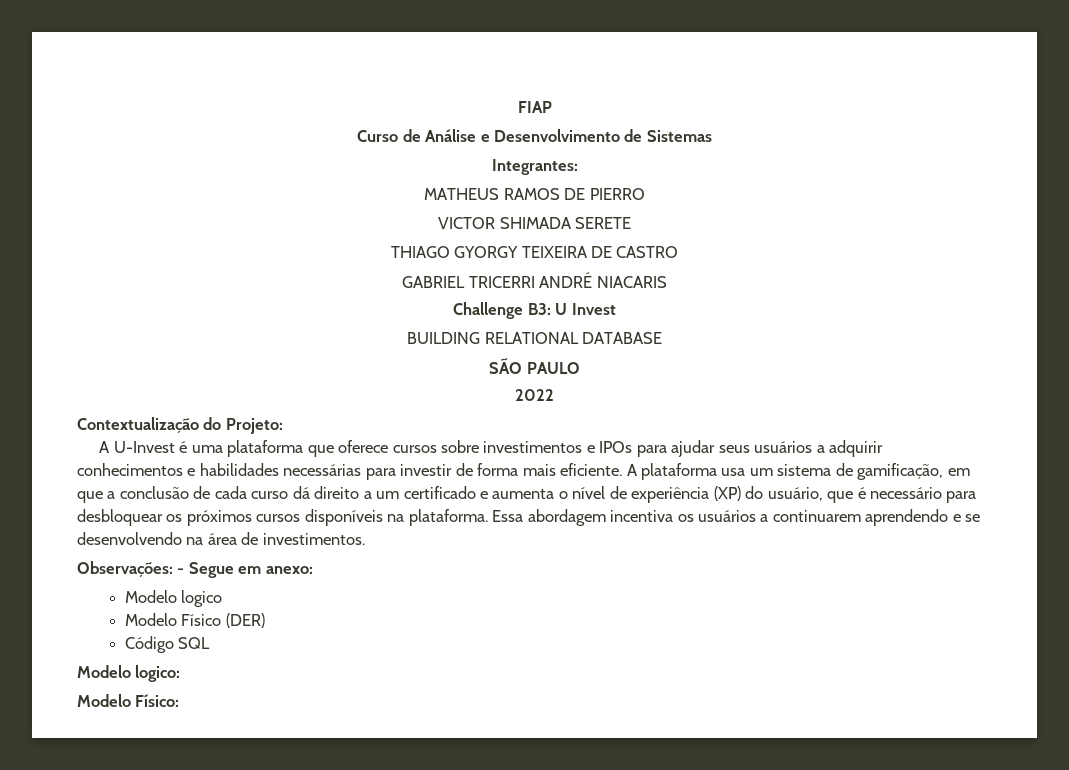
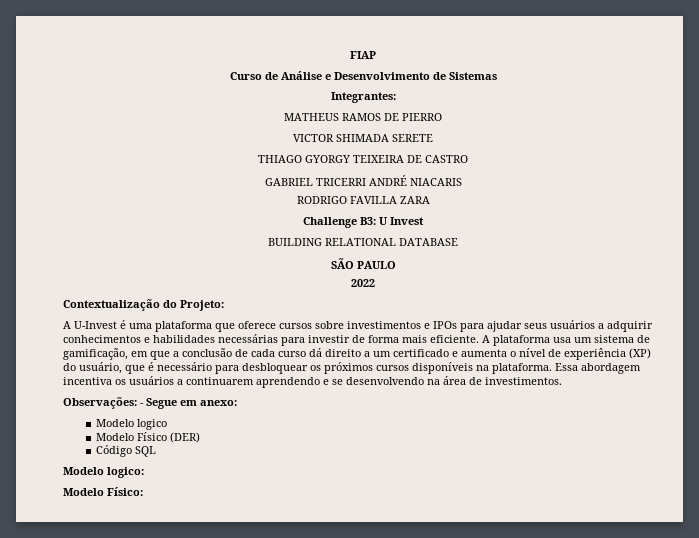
+ RODRIGO FAVILLA ZARA

